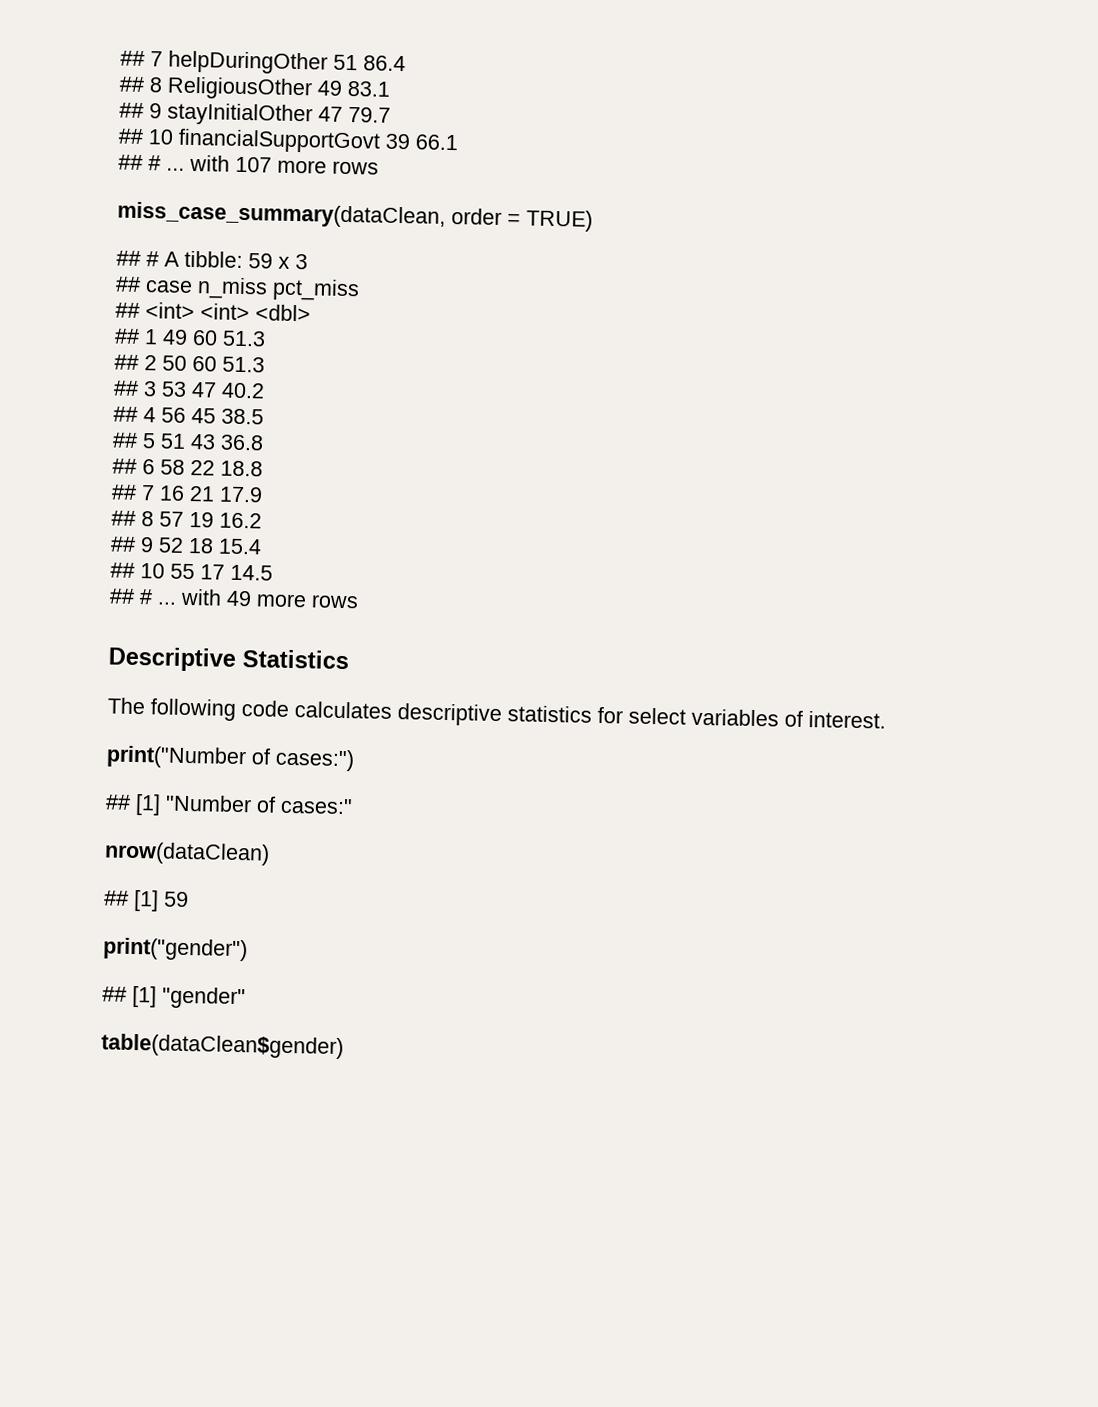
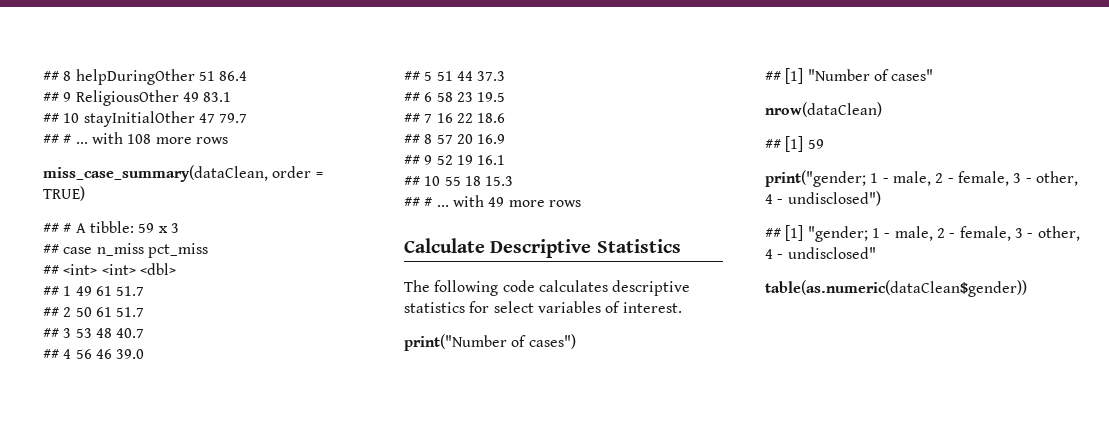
- ## 7 helpDuringOther 51 86.4
+ ## 8 helpDuringOther 51 86.4
- ## 8 ReligiousOther 49 83.1
+ ## 9 ReligiousOther 49 83.1
- ## 9 stayInitialOther 47 79.7
+ ## 10 stayInitialOther 47 79.7
- ## 10 financialSupportGovt 39 66.1
- ## # ... with 107 more rows
+ ## # ... with 108 more rows
- ## 1 49 60 51.3
+ ## 1 49 61 51.7
- ## 2 50 60 51.3
+ ## 2 50 61 51.7
- ## 3 53 47 40.2
+ ## 3 53 48 40.7
- ## 4 56 45 38.5
+ ## 4 56 46 39.0
- ## 5 51 43 36.8
+ ## 5 51 44 37.3
- ## 6 58 22 18.8
+ ## 6 58 23 19.5
- ## 7 16 21 17.9
+ ## 7 16 22 18.6
- ## 8 57 19 16.2
+ ## 8 57 20 16.9
- ## 9 52 18 15.4
+ ## 9 52 19 16.1
- ## 10 55 17 14.5
+ ## 10 55 18 15.3
- Descriptive Statistics
+ Calculate Descriptive Statistics
- print("Number of cases:")
+ print("Number of cases")
- ## [1] "Number of cases:"
+ ## [1] "Number of cases"
- print("gender")
- ## [1] "gender"
- table(dataClean$gender)
+ print("gender; 1 - male, 2 - female, 3 - other, 4 - undisclosed")
+ ## [1] "gender; 1 - male, 2 - female, 3 - other, 4 - undisclosed"
+ table(as.numeric(dataClean$gender))

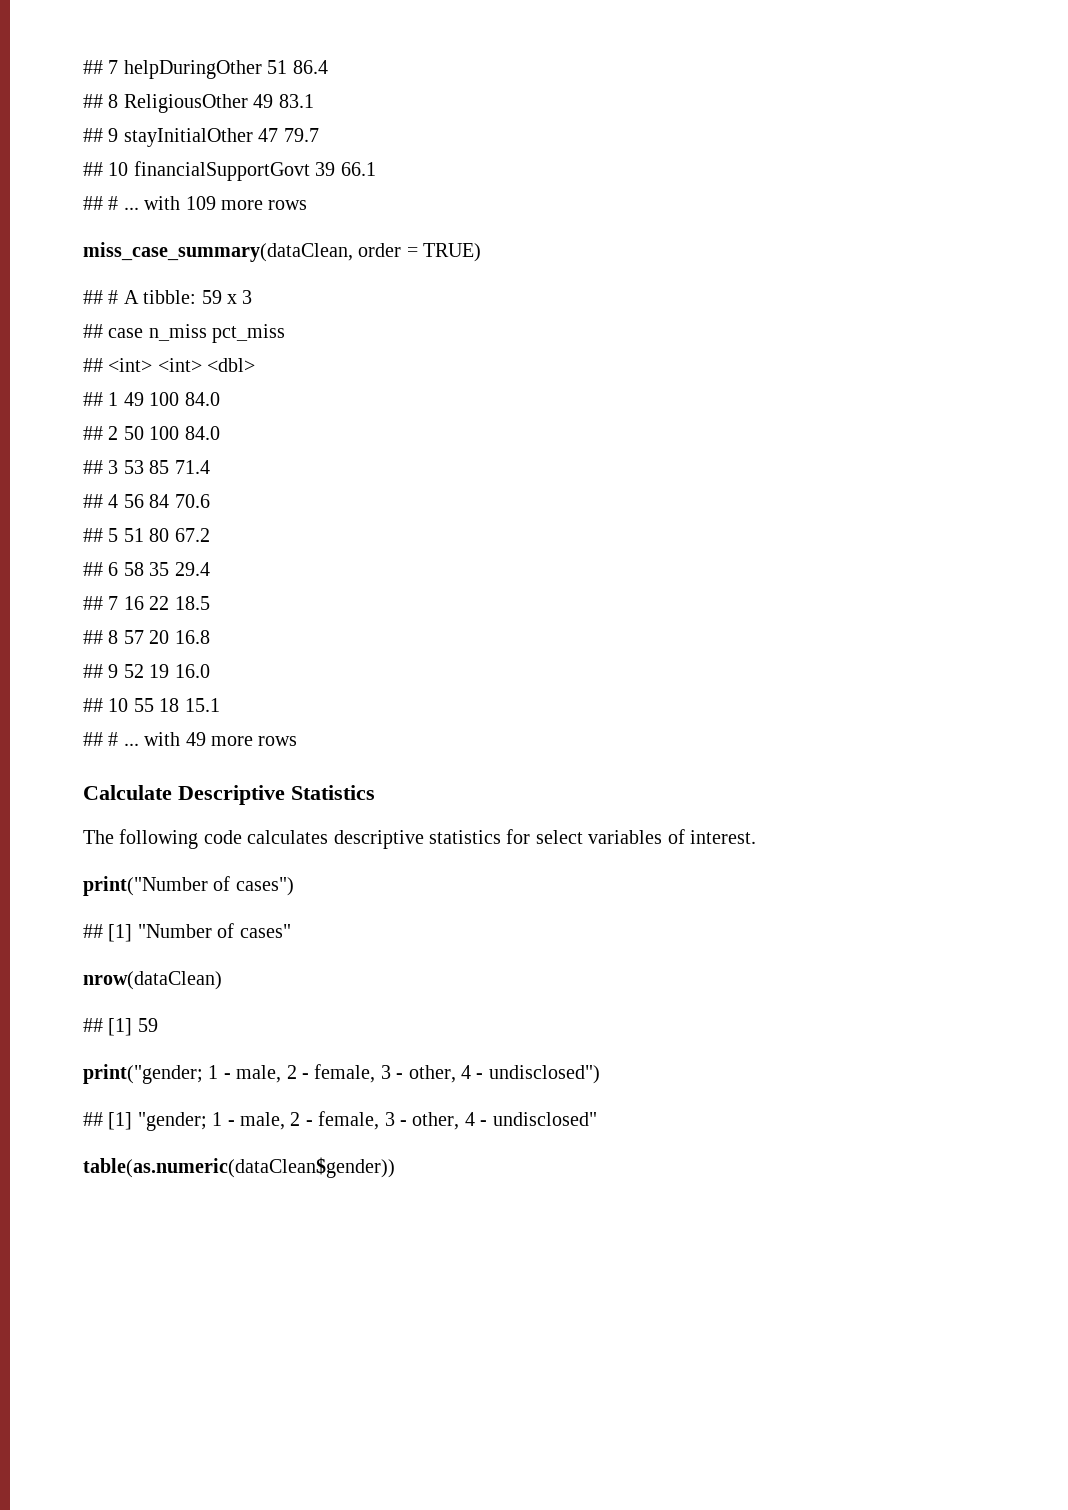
- ## 8 helpDuringOther 51 86.4
+ ## 7 helpDuringOther 51 86.4
- ## 9 ReligiousOther 49 83.1
+ ## 8 ReligiousOther 49 83.1
- ## 10 stayInitialOther 47 79.7
+ ## 9 stayInitialOther 47 79.7
- ## # ... with 108 more rows
+ ## 10 financialSupportGovt 39 66.1
+ ## # ... with 109 more rows
- ## 1 49 61 51.7
+ ## 1 49 100 84.0
- ## 2 50 61 51.7
+ ## 2 50 100 84.0
- ## 3 53 48 40.7
+ ## 3 53 85 71.4
- ## 4 56 46 39.0
+ ## 4 56 84 70.6
- ## 5 51 44 37.3
+ ## 5 51 80 67.2
- ## 6 58 23 19.5
+ ## 6 58 35 29.4
- ## 7 16 22 18.6
+ ## 7 16 22 18.5
- ## 8 57 20 16.9
+ ## 8 57 20 16.8
- ## 9 52 19 16.1
+ ## 9 52 19 16.0
- ## 10 55 18 15.3
+ ## 10 55 18 15.1

